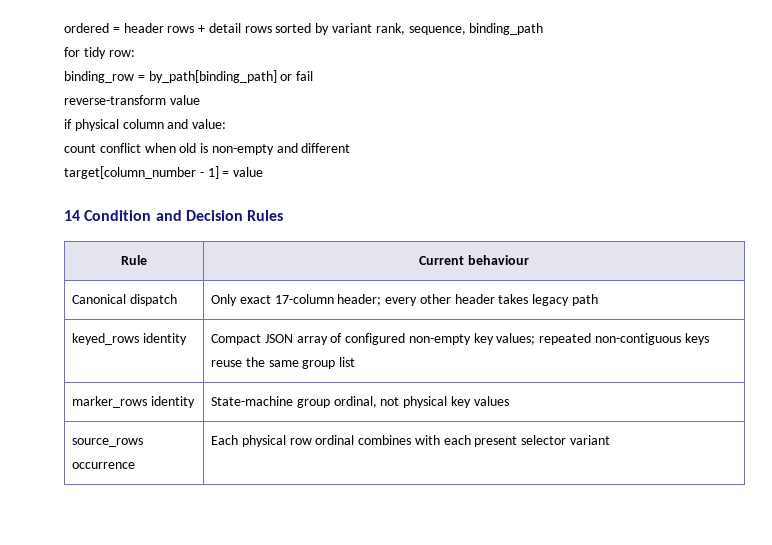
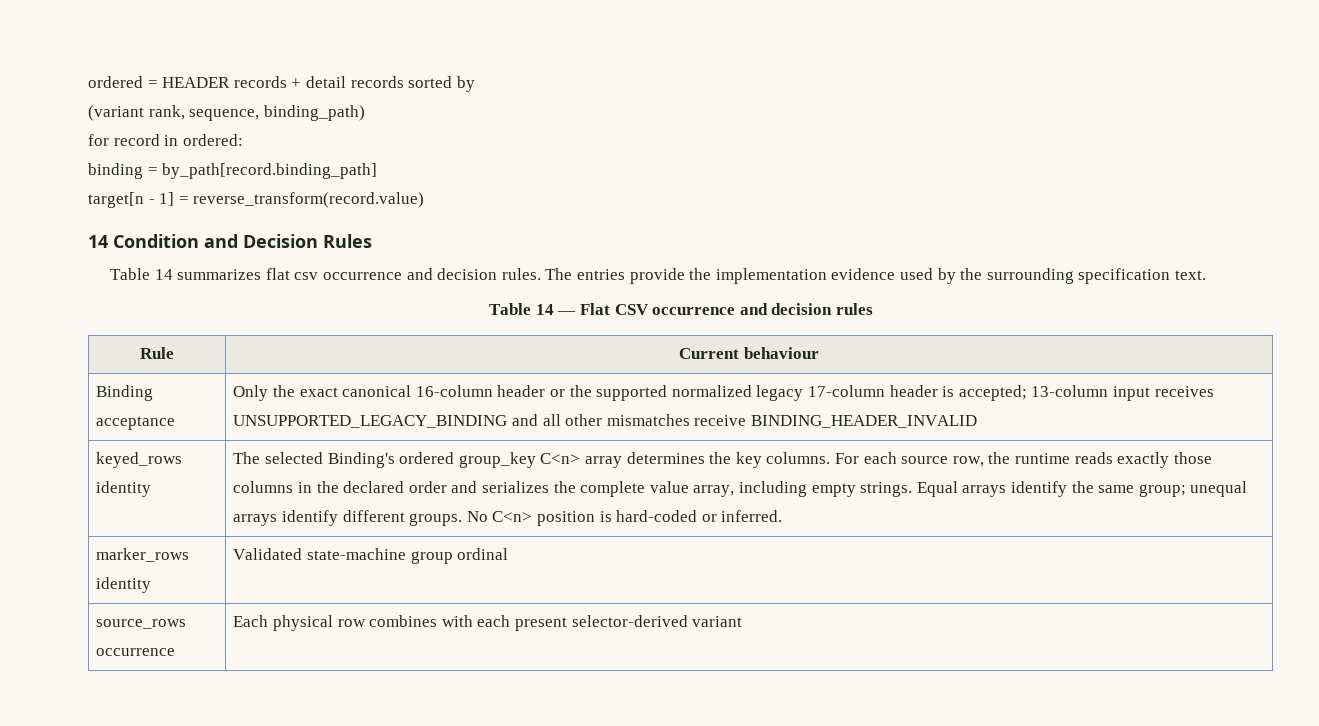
- ordered = header rows + detail rows sorted by variant rank, sequence, binding_path
+ ordered = HEADER records + detail records sorted by
+ (variant rank, sequence, binding_path)
- for tidy row:
- binding_row = by_path[binding_path] or fail
- reverse-transform value
- if physical column and value:
- count conflict when old is non-empty and different
- target[column_number - 1] = value
+ for record in ordered:
+ binding = by_path[record.binding_path]
+ target[n - 1] = reverse_transform(record.value)
+ Table 14 summarizes flat csv occurrence and decision rules. The entries provide the implementation evidence used by the surrounding specification text.
+ Table 14 — Flat CSV occurrence and decision rules
- Canonical dispatch | Only exact 17-column header; every other header takes legacy path
- keyed_rows identity | Compact JSON array of configured non-empty key values; repeated non-contiguous keys reuse the same group list
- marker_rows identity | State-machine group ordinal, not physical key values
+ Binding acceptance | Only the exact canonical 16-column header or the supported normalized legacy 17-column header is accepted; 13-column input receives UNSUPPORTED_LEGACY_BINDING and all other mismatches receive BINDING_HEADER_INVALID
+ keyed_rows identity | The selected Binding's ordered group_key C<n> array determines the key columns. For each source row, the runtime reads exactly those columns in the declared order and serializes the complete value array, including empty strings. Equal arrays identify the same group; unequal arrays identify different groups. No C<n> position is hard-coded or inferred.
+ marker_rows identity | Validated state-machine group ordinal
- source_rows occurrence | Each physical row ordinal combines with each present selector variant
+ source_rows occurrence | Each physical row combines with each present selector-derived variant

